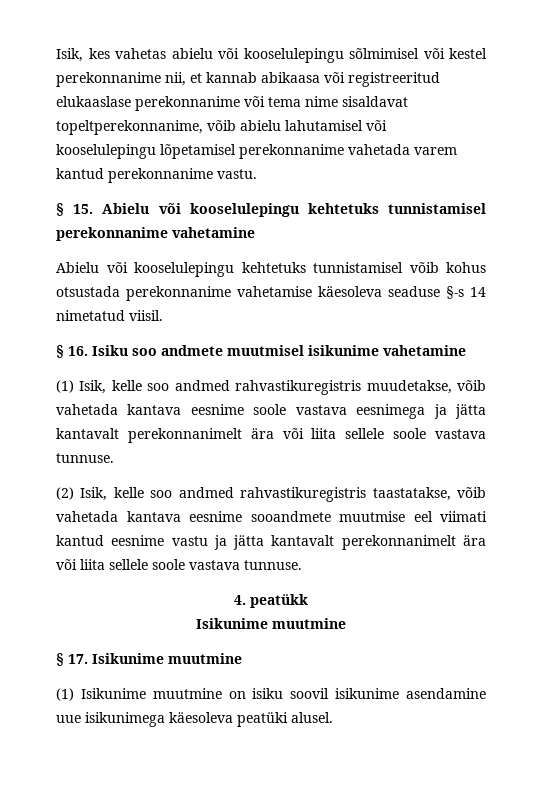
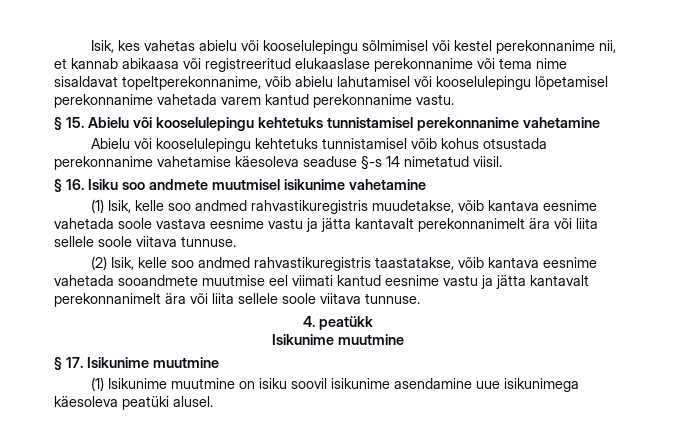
- (1) Isik, kelle soo andmed rahvastikuregistris muudetakse, võib vahetada kantava eesnime soole vastava eesnimega ja jätta kantavalt perekonnanimelt ära või liita sellele soole vastava tunnuse.
+ (1) Isik, kelle soo andmed rahvastikuregistris muudetakse, võib kantava eesnime vahetada soole vastava eesnime vastu ja jätta kantavalt perekonnanimelt ära või liita sellele soole viitava tunnuse.
- (2) Isik, kelle soo andmed rahvastikuregistris taastatakse, võib vahetada kantava eesnime sooandmete muutmise eel viimati kantud eesnime vastu ja jätta kantavalt perekonnanimelt ära või liita sellele soole vastava tunnuse.
+ (2) Isik, kelle soo andmed rahvastikuregistris taastatakse, võib kantava eesnime vahetada sooandmete muutmise eel viimati kantud eesnime vastu ja jätta kantavalt perekonnanimelt ära või liita sellele soole viitava tunnuse.

